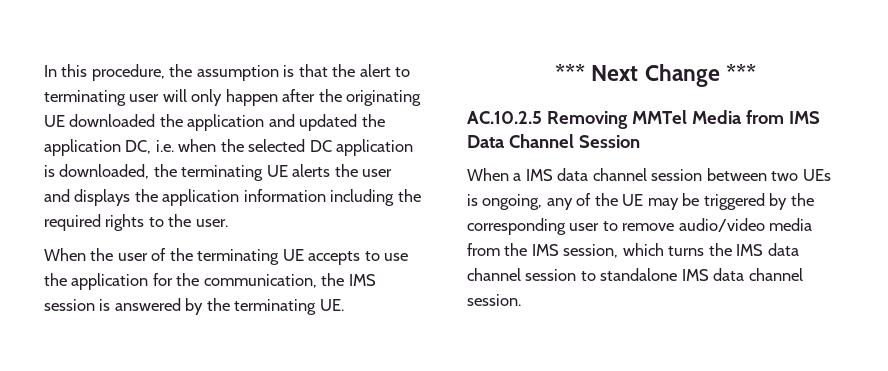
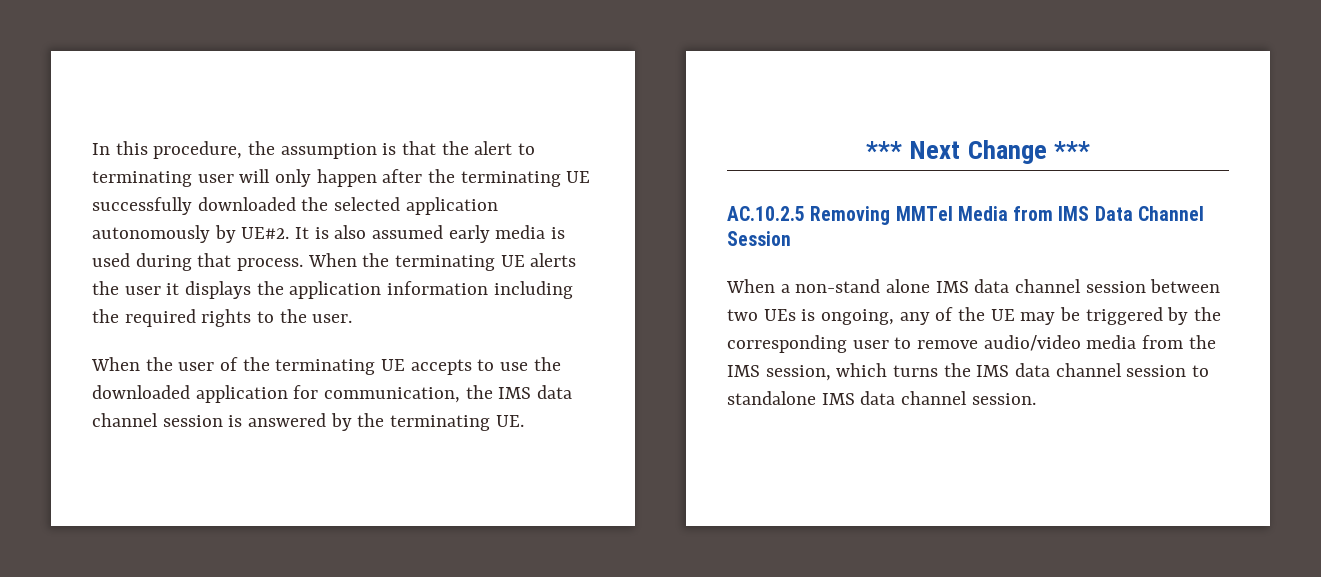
- In this procedure, the assumption is that the alert to terminating user will only happen after the originating UE downloaded the application and updated the application DC, i.e. when the selected DC application is downloaded, the terminating UE alerts the user and displays the application information including the required rights to the user.
+ In this procedure, the assumption is that the alert to terminating user will only happen after the terminating UE successfully downloaded the selected application autonomously by UE#2. It is also assumed early media is used during that process. When the terminating UE alerts the user it displays the application information including the required rights to the user.
- When the user of the terminating UE accepts to use the application for the communication, the IMS session is answered by the terminating UE.
+ When the user of the terminating UE accepts to use the downloaded application for communication, the IMS data channel session is answered by the terminating UE.
- When a IMS data channel session between two UEs is ongoing, any of the UE may be triggered by the corresponding user to remove audio/video media from the IMS session, which turns the IMS data channel session to standalone IMS data channel session.
+ When a non-stand alone IMS data channel session between two UEs is ongoing, any of the UE may be triggered by the corresponding user to remove audio/video media from the IMS session, which turns the IMS data channel session to standalone IMS data channel session.

